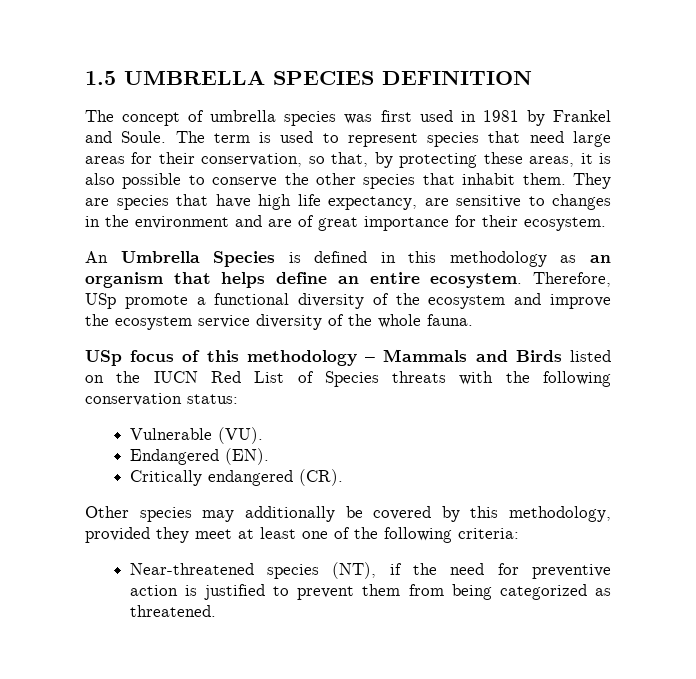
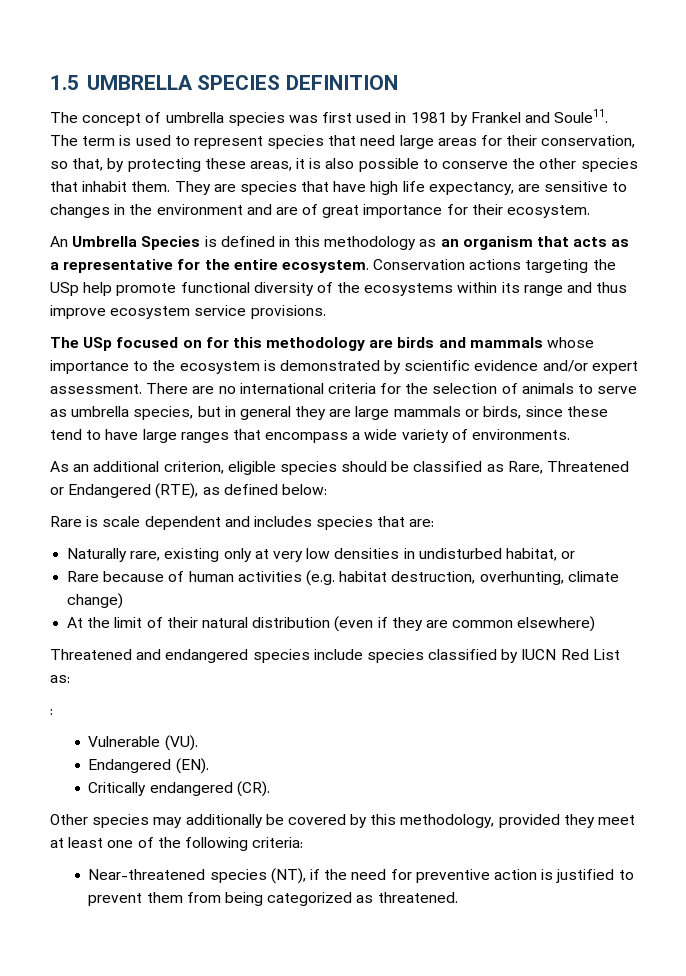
- The concept of umbrella species was first used in 1981 by Frankel and Soule.
+ The concept of umbrella species was first used in 1981 by Frankel and Soule11.
- An Umbrella Species is defined in this methodology as an organism that helps define an entire ecosystem. Therefore, USp promote a functional diversity of the ecosystem and improve the ecosystem service diversity of the whole fauna.
- USp focus of this methodology – Mammals and Birds listed on the IUCN Red List of Species threats with the following conservation status:
+ An Umbrella Species is defined in this methodology as an organism that acts as a representative for the entire ecosystem. Conservation actions targeting the USp help promote functional diversity of the ecosystems within its range and thus improve ecosystem service provisions.
+ The USp focused on for this methodology are birds and mammals whose importance to the ecosystem is demonstrated by scientific evidence and/or expert assessment. There are no international criteria for the selection of animals to serve as umbrella species, but in general they are large mammals or birds, since these tend to have large ranges that encompass a wide variety of environments.
+ As an additional criterion, eligible species should be classified as Rare, Threatened or Endangered (RTE), as defined below:
+ Rare is scale dependent and includes species that are:
+ Naturally rare, existing only at very low densities in undisturbed habitat, or
+ Rare because of human activities (e.g. habitat destruction, overhunting, climate change)
+ At the limit of their natural distribution (even if they are common elsewhere)
+ Threatened and endangered species include species classified by IUCN Red List as:
+ :

